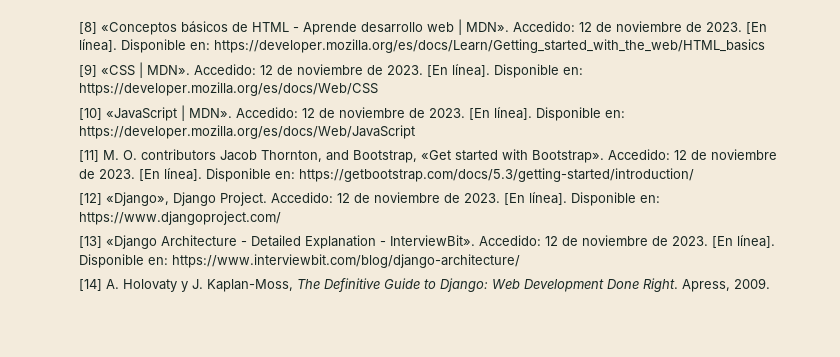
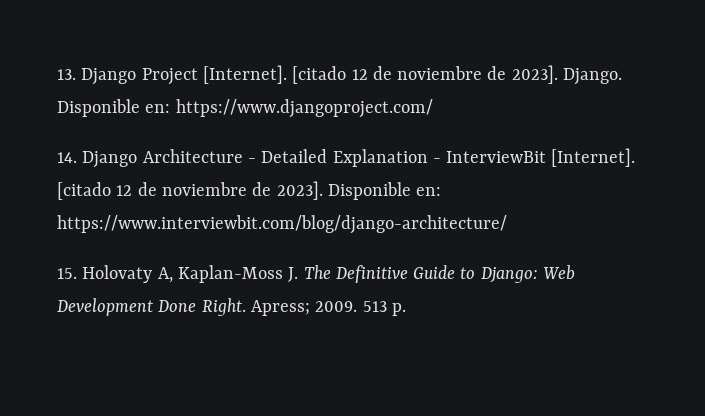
- [8] «Conceptos básicos de HTML - Aprende desarrollo web | MDN». Accedido: 12 de noviembre de 2023. [En línea]. Disponible en: https://developer.mozilla.org/es/docs/Learn/Getting_started_with_the_web/HTML_basics
- [9] «CSS | MDN». Accedido: 12 de noviembre de 2023. [En línea]. Disponible en: https://developer.mozilla.org/es/docs/Web/CSS
- [10] «JavaScript | MDN». Accedido: 12 de noviembre de 2023. [En línea]. Disponible en: https://developer.mozilla.org/es/docs/Web/JavaScript
- [11] M. O. contributors Jacob Thornton, and Bootstrap, «Get started with Bootstrap». Accedido: 12 de noviembre de 2023. [En línea]. Disponible en: https://getbootstrap.com/docs/5.3/getting-started/introduction/
- [12] «Django», Django Project. Accedido: 12 de noviembre de 2023. [En línea].
+ 13. Django Project [Internet]. [citado 12 de noviembre de 2023]. Django.
- [13] «Django Architecture - Detailed Explanation - InterviewBit». Accedido: 12 de noviembre de 2023. [En línea].
+ 14. Django Architecture - Detailed Explanation - InterviewBit [Internet]. [citado 12 de noviembre de 2023].
- [14] A. Holovaty y J. Kaplan-Moss, The Definitive Guide to Django: Web Development Done Right.
+ 15. Holovaty A, Kaplan-Moss J. The Definitive Guide to Django: Web Development Done Right.
- Apress, 2009.
+ Apress; 2009. 513 p.

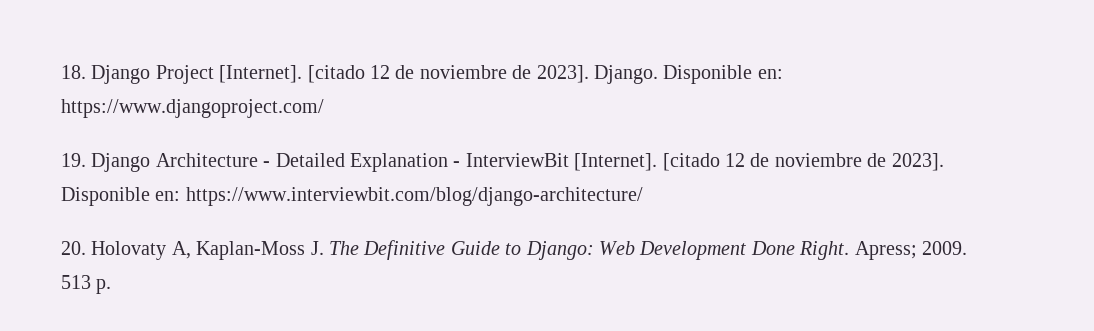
- 13. Django Project [Internet].
+ 18. Django Project [Internet].
- 14. Django Architecture - Detailed Explanation - InterviewBit [Internet].
+ 19. Django Architecture - Detailed Explanation - InterviewBit [Internet].
- 15. Holovaty A, Kaplan-Moss J. The Definitive Guide to Django: Web Development Done Right.
+ 20. Holovaty A, Kaplan-Moss J. The Definitive Guide to Django: Web Development Done Right.

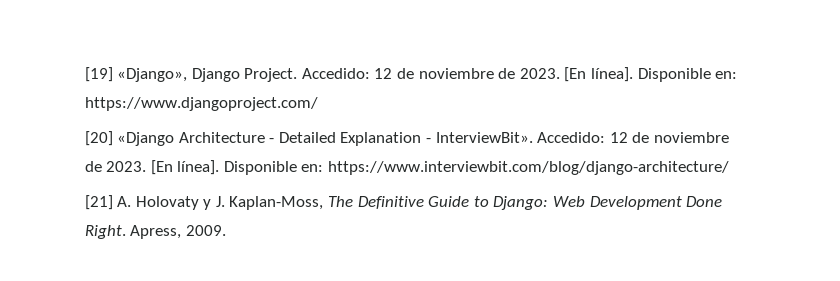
- 18. Django Project [Internet]. [citado 12 de noviembre de 2023]. Django.
+ [19] «Django», Django Project. Accedido: 12 de noviembre de 2023. [En línea].
- 19. Django Architecture - Detailed Explanation - InterviewBit [Internet]. [citado 12 de noviembre de 2023].
+ [20] «Django Architecture - Detailed Explanation - InterviewBit». Accedido: 12 de noviembre de 2023. [En línea].
- 20. Holovaty A, Kaplan-Moss J. The Definitive Guide to Django: Web Development Done Right.
+ [21] A. Holovaty y J. Kaplan-Moss, The Definitive Guide to Django: Web Development Done Right.
- Apress; 2009. 513 p.
+ Apress, 2009.

